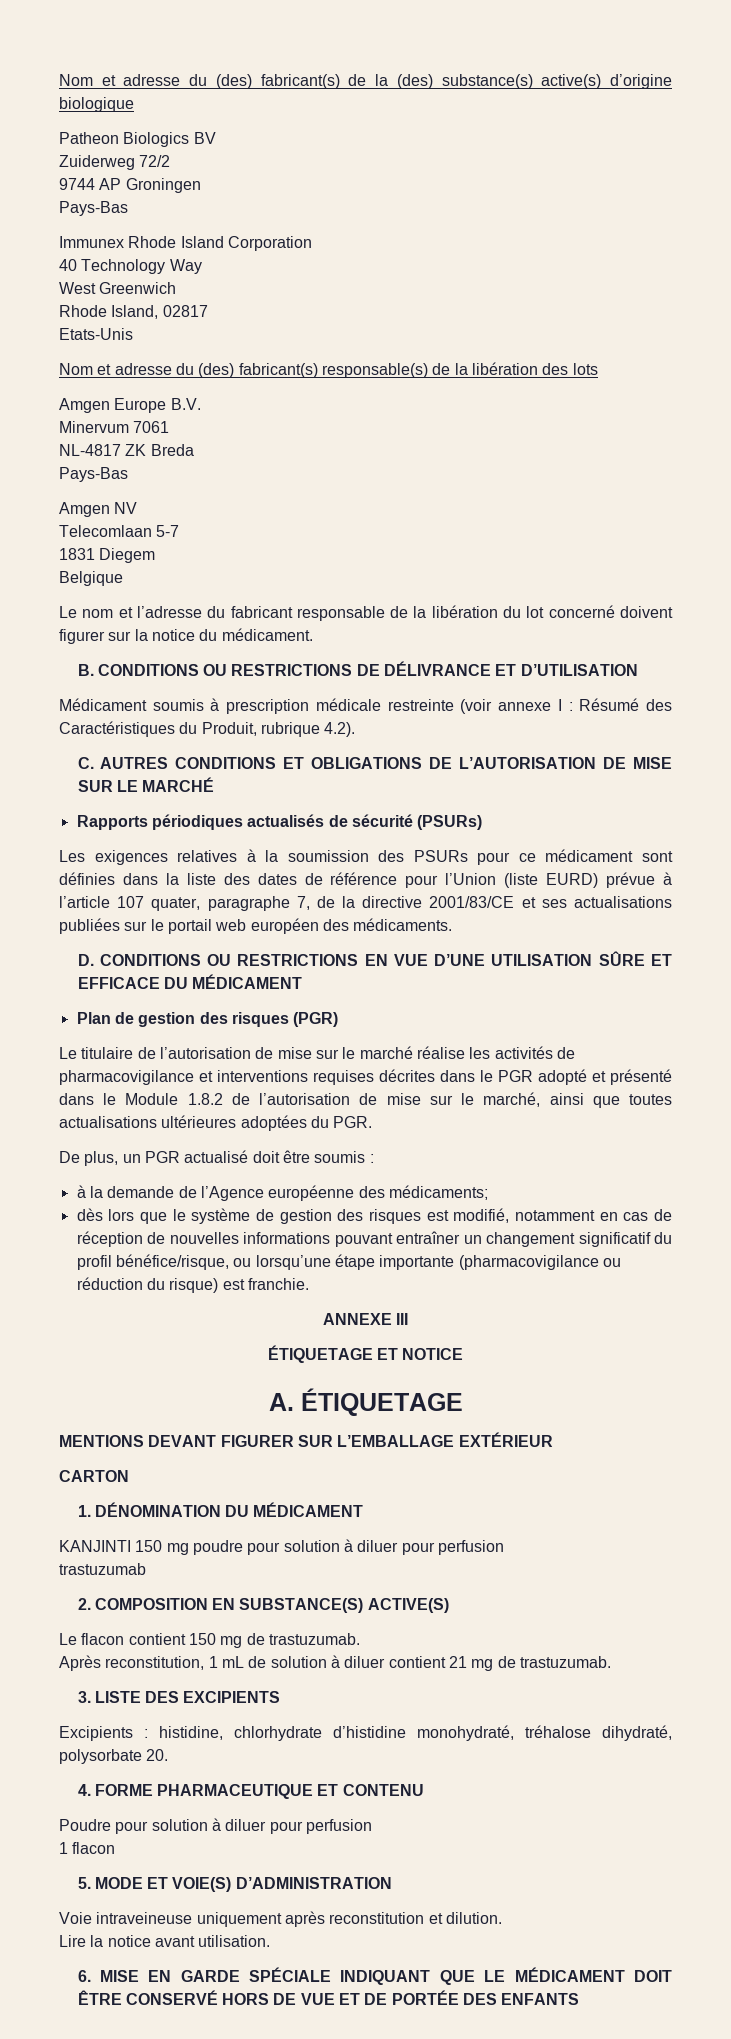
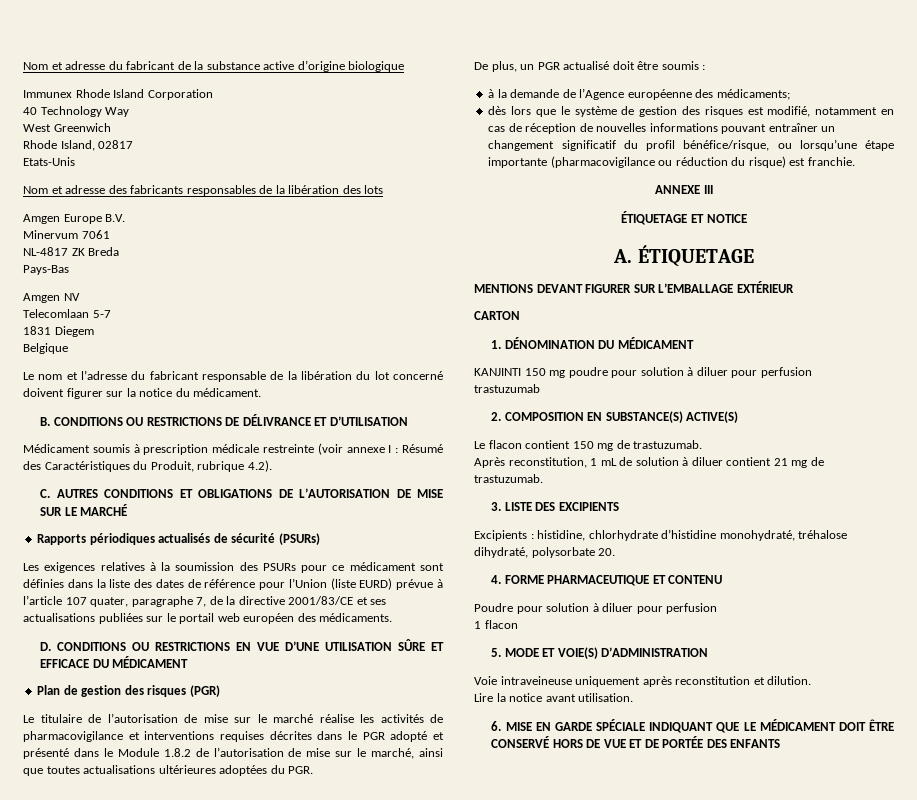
- Nom et adresse du (des) fabricant(s) de la (des) substance(s) active(s) d’origine biologique
- Patheon Biologics BV
- Zuiderweg 72/2
- 9744 AP Groningen
- Pays-Bas
+ Nom et adresse du fabricant de la substance active d’origine biologique
- Nom et adresse du (des) fabricant(s) responsable(s) de la libération des lots
+ Nom et adresse des fabricants responsables de la libération des lots

